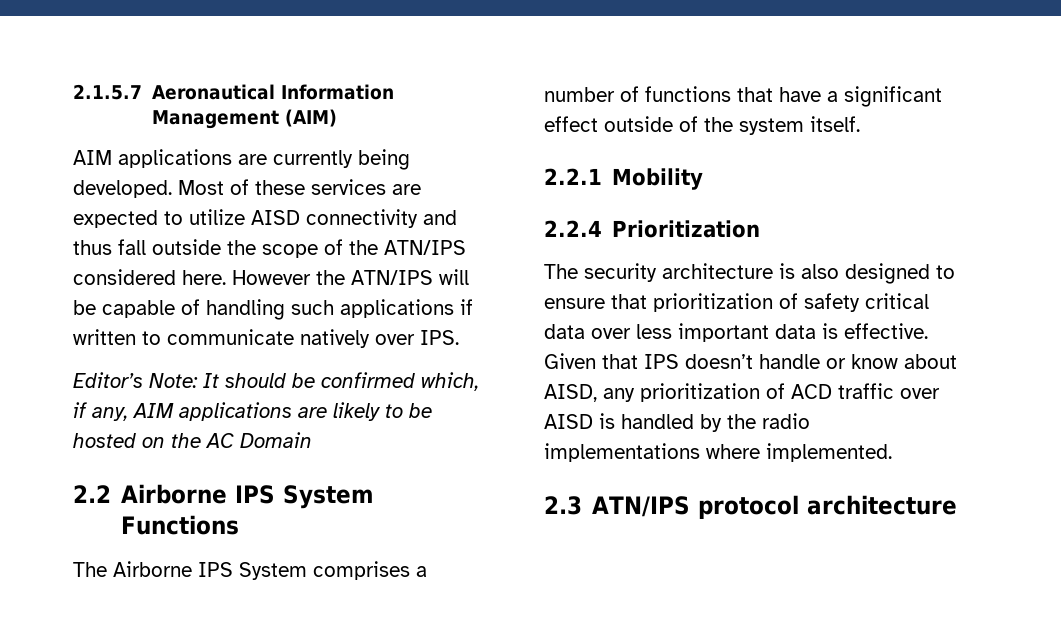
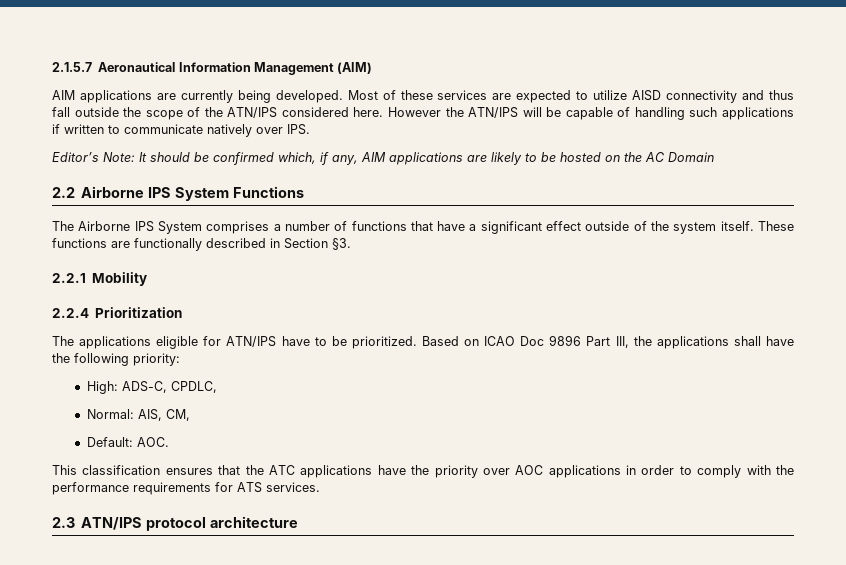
+ These functions are functionally described in Section §3.
- The security architecture is also designed to ensure that prioritization of safety critical data over less important data is effective. Given that IPS doesn’t handle or know about AISD, any prioritization of ACD traffic over AISD is handled by the radio implementations where implemented.
+ The applications eligible for ATN/IPS have to be prioritized. Based on ICAO Doc 9896 Part III, the applications shall have the following priority:
+ High: ADS-C, CPDLC,
+ Normal: AIS, CM,
+ Default: AOC.
+ This classification ensures that the ATC applications have the priority over AOC applications in order to comply with the performance requirements for ATS services.

